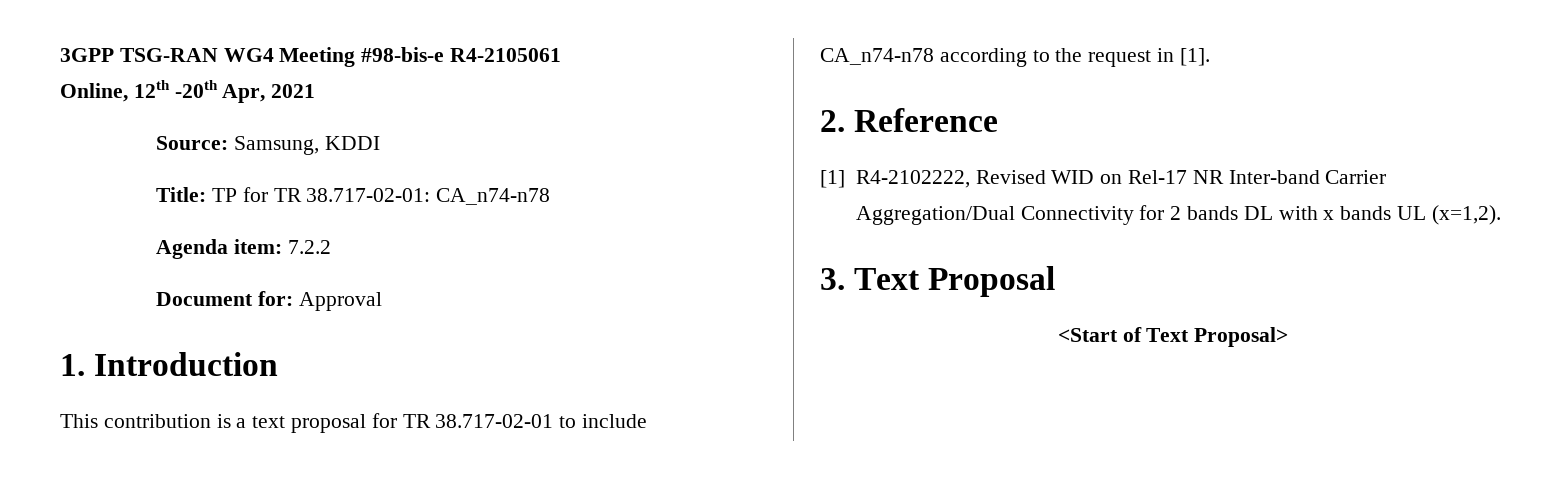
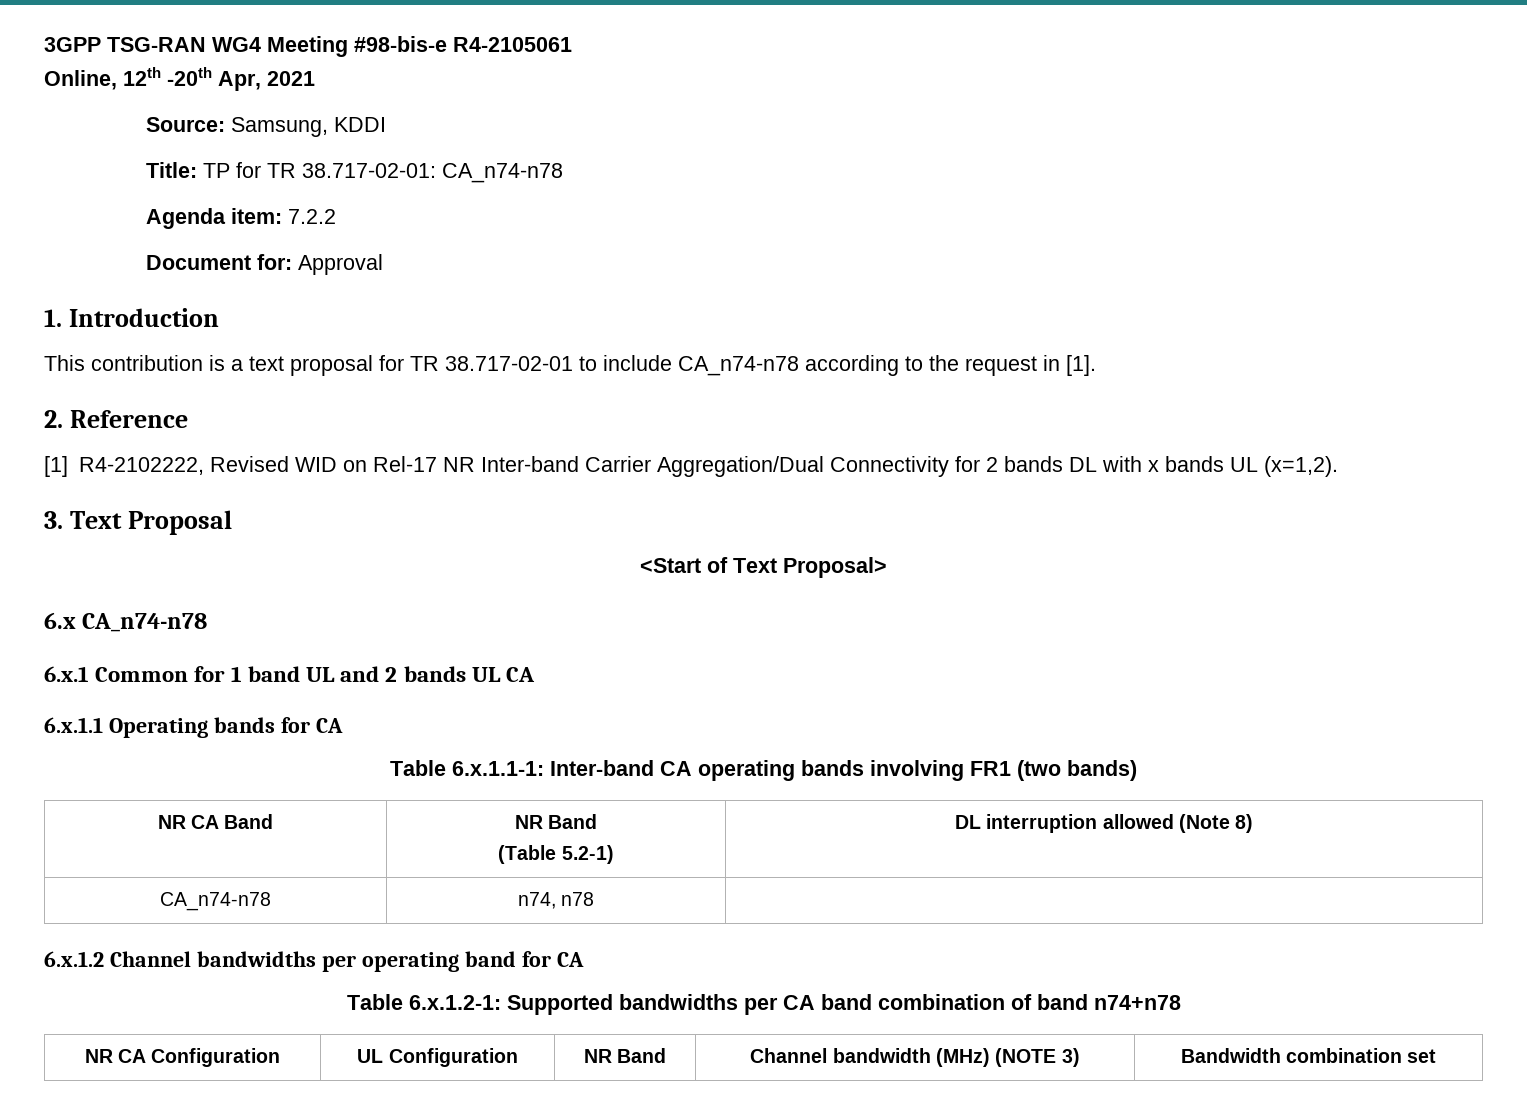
+ 6.x CA_n74-n78
+ 6.x.1 Common for 1 band UL and 2 bands UL CA
+ 6.x.1.1 Operating bands for CA
+ Table 6.x.1.1-1: Inter-band CA operating bands involving FR1 (two bands)
+ NR CA Band | NR Band
+ (Table 5.2-1) | DL interruption allowed (Note 8)
+ CA_n74-n78 | n74, n78 |
+ 6.x.1.2 Channel bandwidths per operating band for CA
+ Table 6.x.1.2-1: Supported bandwidths per CA band combination of band n74+n78
+ NR CA Configuration | UL Configuration | NR Band | Channel bandwidth (MHz) (NOTE 3) | Bandwidth combination set

